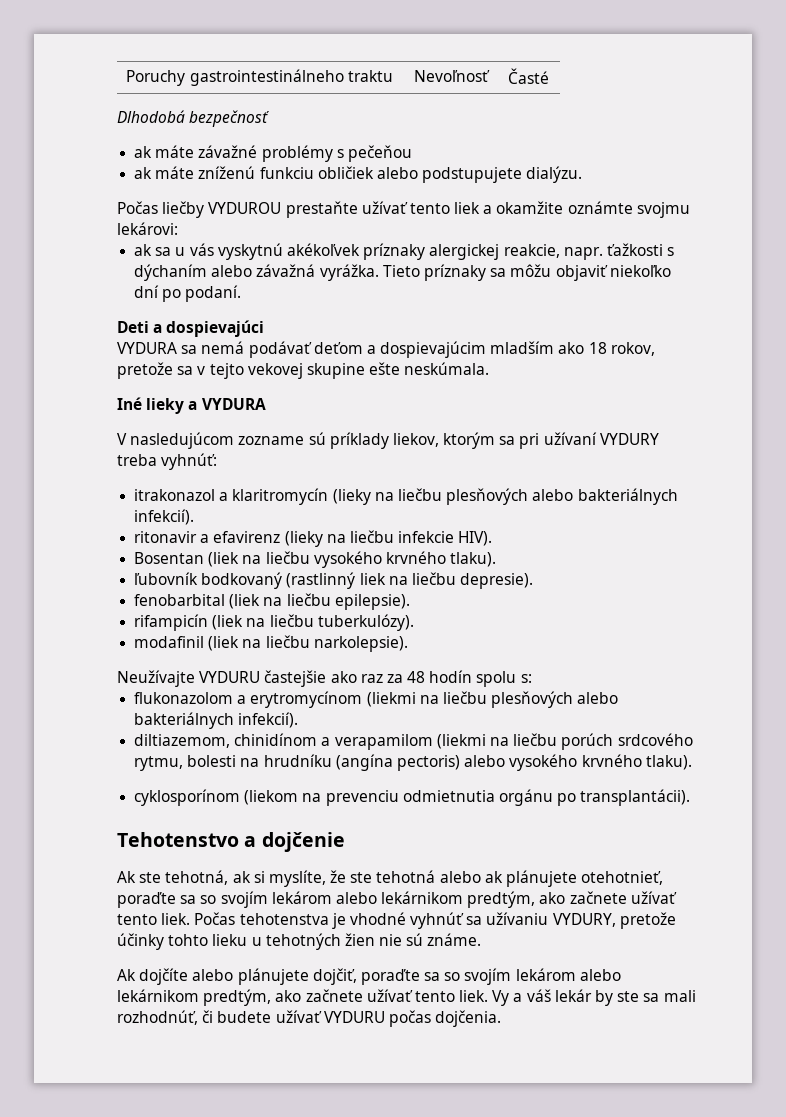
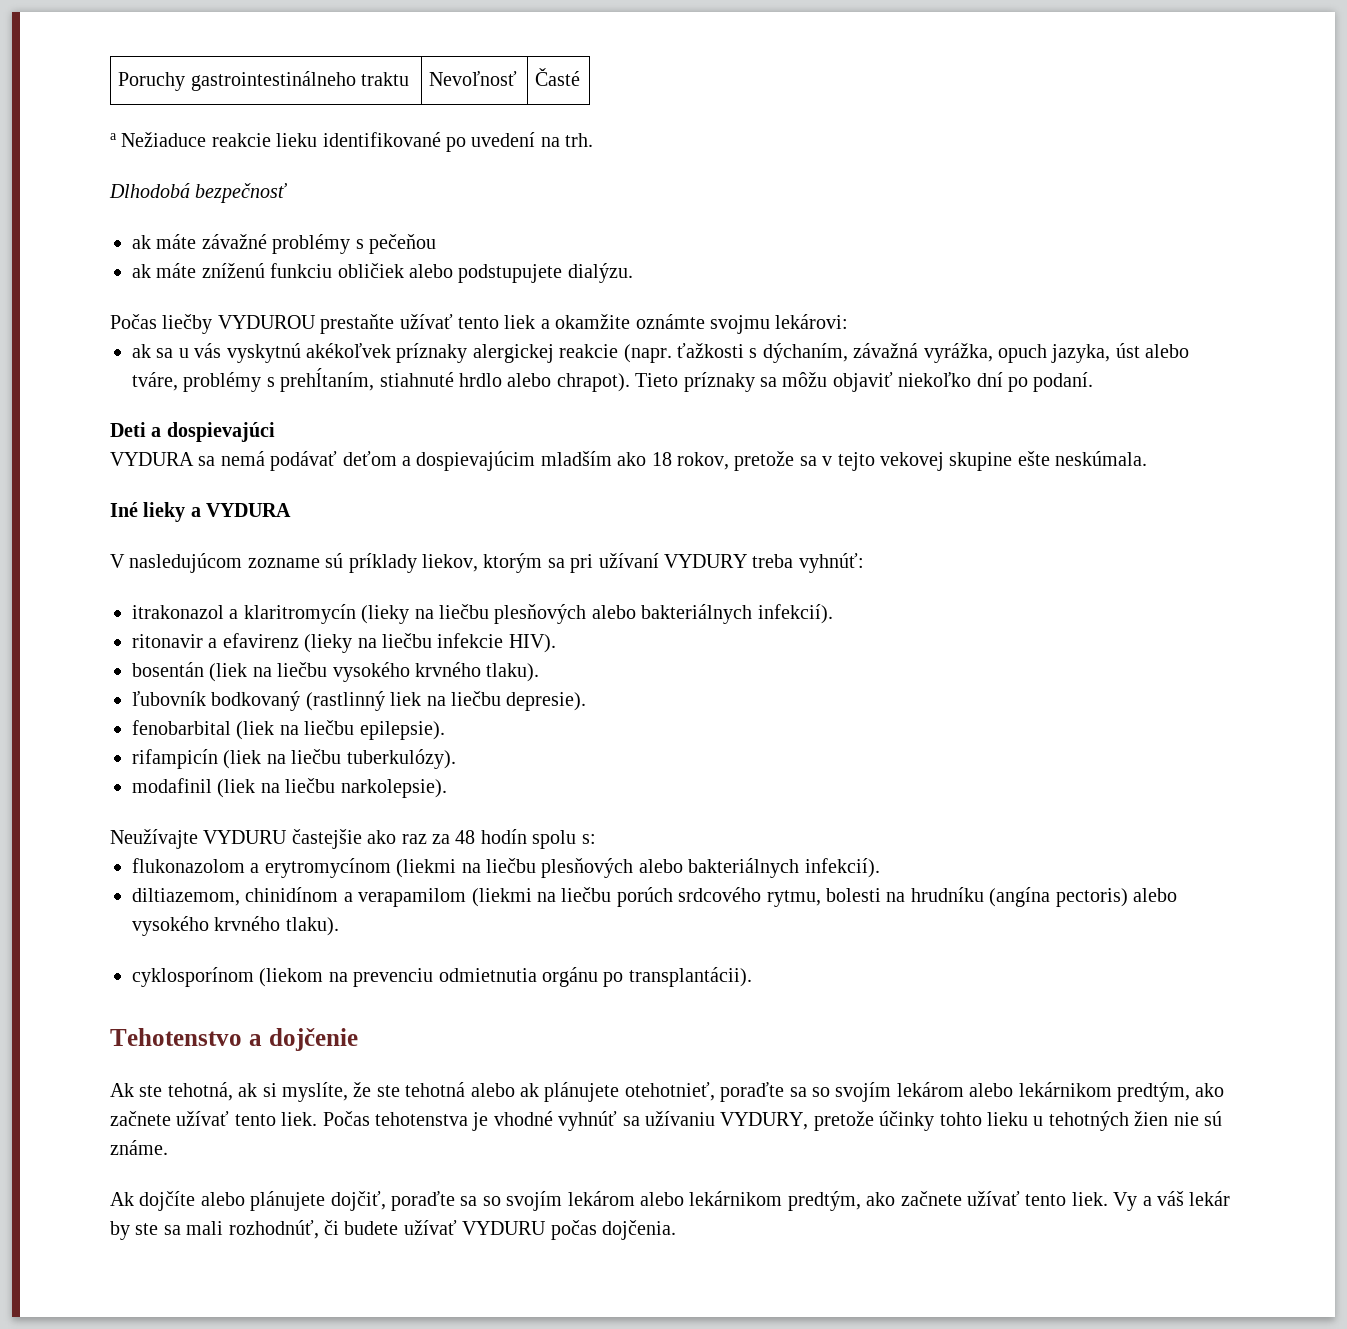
+ a Nežiaduce reakcie lieku identifikované po uvedení na trh.
- ak sa u vás vyskytnú akékoľvek príznaky alergickej reakcie, napr. ťažkosti s dýchaním alebo závažná vyrážka.
+ ak sa u vás vyskytnú akékoľvek príznaky alergickej reakcie (napr. ťažkosti s dýchaním, závažná vyrážka, opuch jazyka, úst alebo tváre, problémy s prehĺtaním, stiahnuté hrdlo alebo chrapot).
- Bosentan (liek na liečbu vysokého krvného tlaku).
+ bosentán (liek na liečbu vysokého krvného tlaku).

